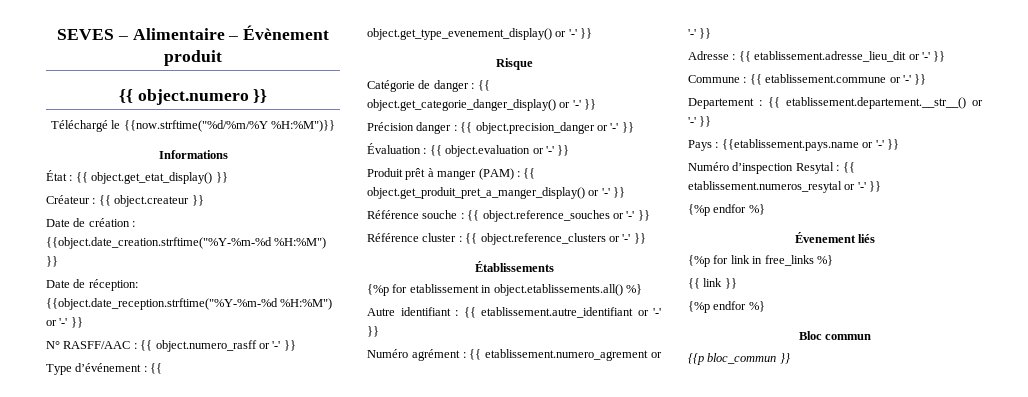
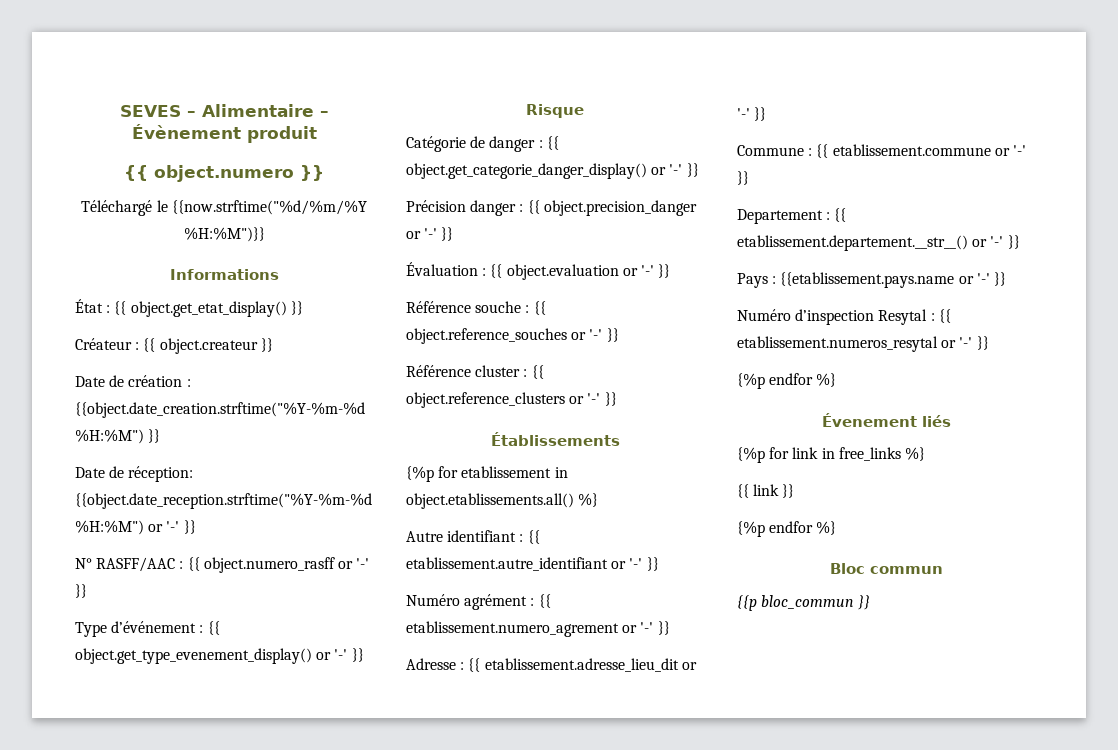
- Produit prêt à manger (PAM) : {{ object.get_produit_pret_a_manger_display() or '-' }}

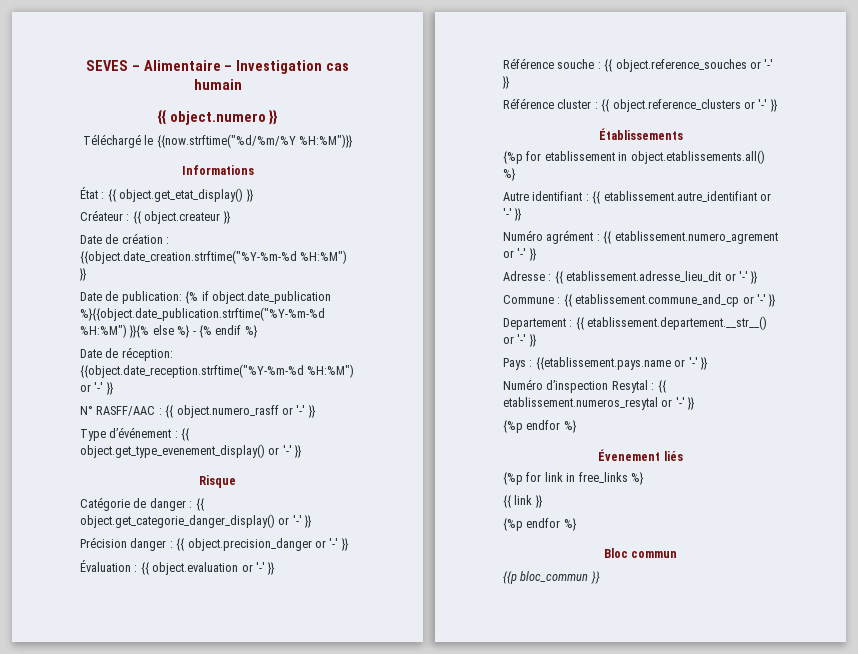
- SEVES – Alimentaire – Évènement produit
+ SEVES – Alimentaire – Investigation cas humain
+ Date de publication: {% if object.date_publication %}{{object.date_publication.strftime("%Y-%m-%d %H:%M") }}{% else %} - {% endif %}
- Commune : {{ etablissement.commune or '-' }}
+ Commune : {{ etablissement.commune_and_cp or '-' }}

